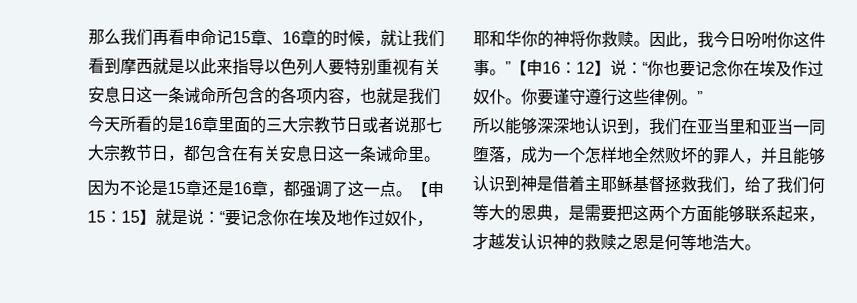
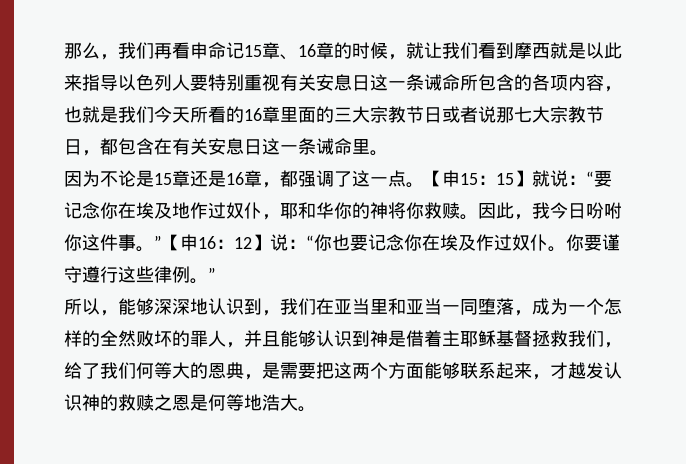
- 那么我们再看申命记15章、16章的时候，就让我们看到摩西就是以此来指导以色列人要特别重视有关安息日这一条诫命所包含的各项内容，也就是我们今天所看的是16章里面的三大宗教节日或者说那七大宗教节日，都包含在有关安息日这一条诫命里。
+ 那么，我们再看申命记15章、16章的时候，就让我们看到摩西就是以此来指导以色列人要特别重视有关安息日这一条诫命所包含的各项内容，也就是我们今天所看的16章里面的三大宗教节日或者说那七大宗教节日，都包含在有关安息日这一条诫命里。
- 【申15：15】就是说：“要记念你在埃及地作过奴仆，耶和华你的神将你救赎。
+ 【申15：15】就说：“要记念你在埃及地作过奴仆，耶和华你的神将你救赎。
- 所以能够深深地认识到，我们在亚当里和亚当一同堕落，成为一个怎样地全然败坏的罪人，并且能够认识到神是借着主耶稣基督拯救我们，给了我们何等大的恩典，是需要把这两个方面能够联系起来，才越发认识神的救赎之恩是何等地浩大。
+ 所以，能够深深地认识到，我们在亚当里和亚当一同堕落，成为一个怎样的全然败坏的罪人，并且能够认识到神是借着主耶稣基督拯救我们，给了我们何等大的恩典，是需要把这两个方面能够联系起来，才越发认识神的救赎之恩是何等地浩大。

